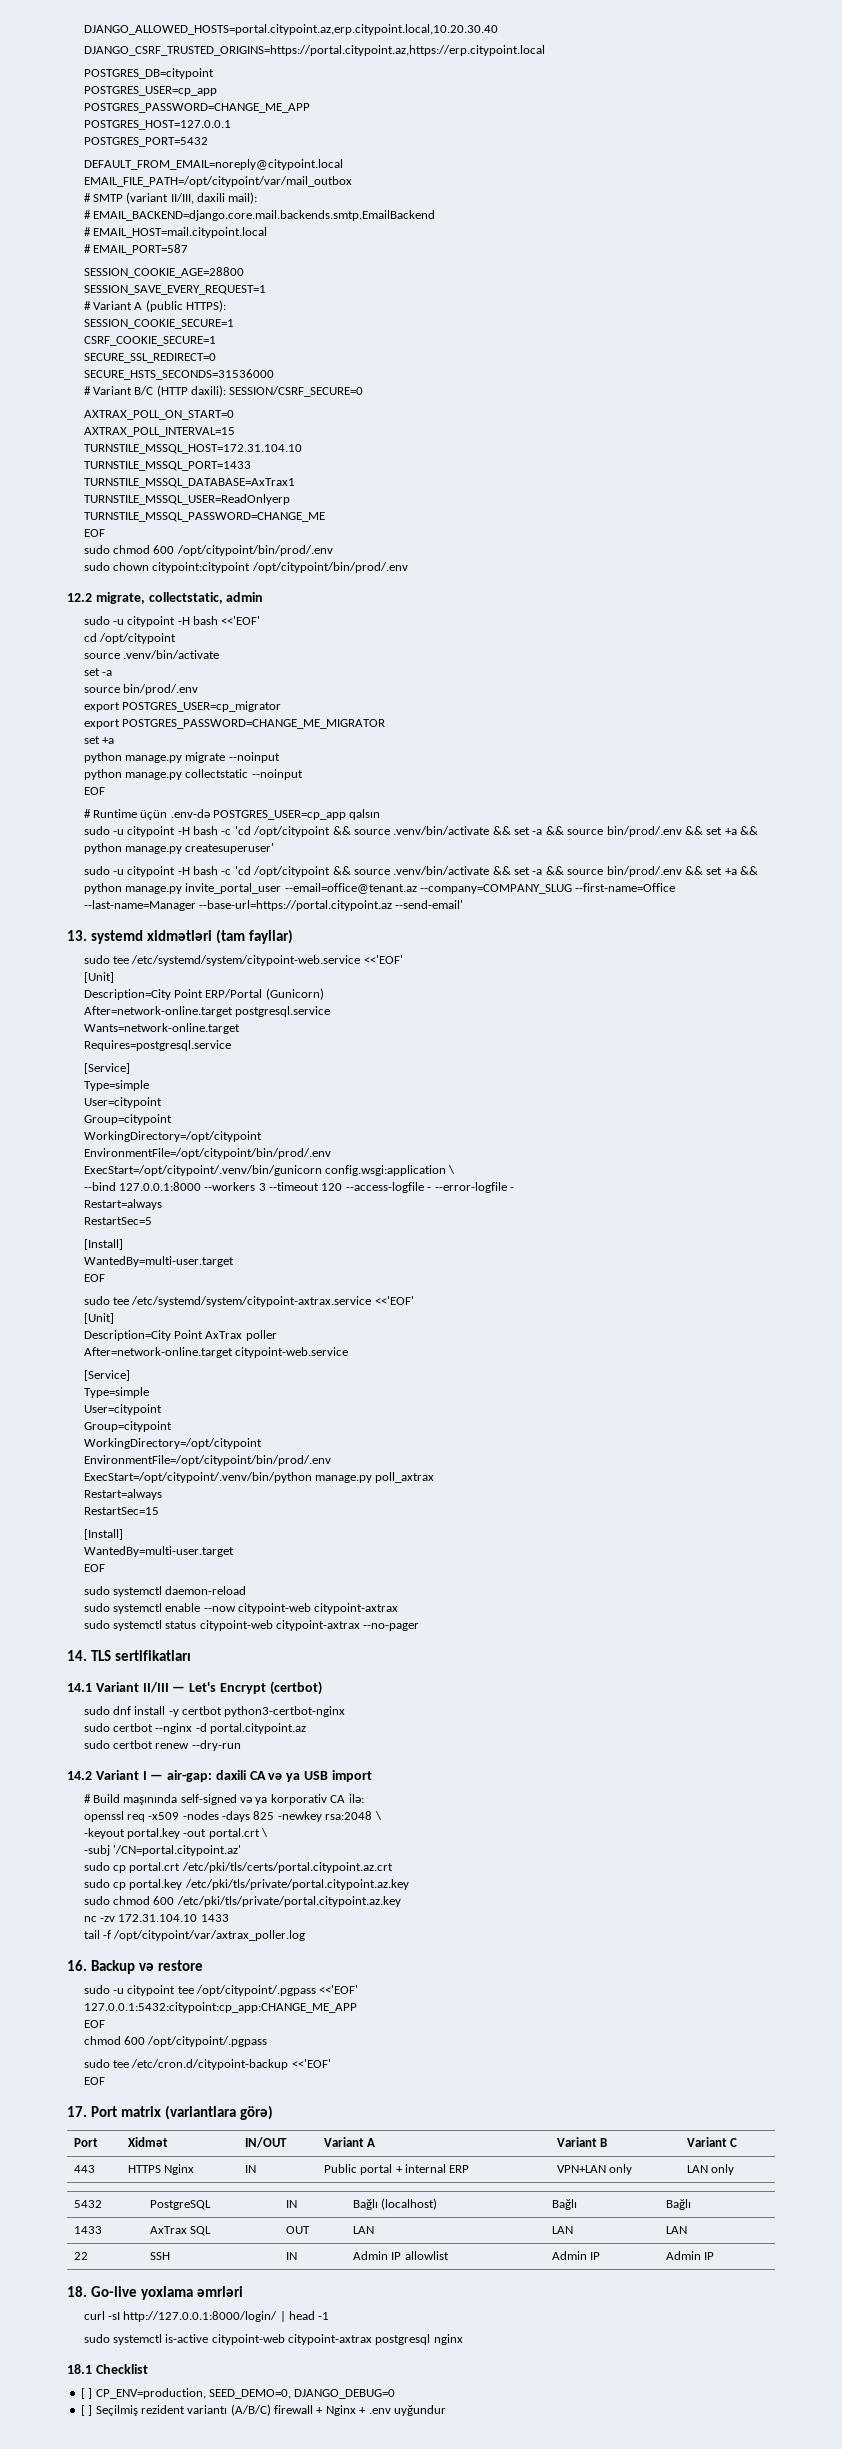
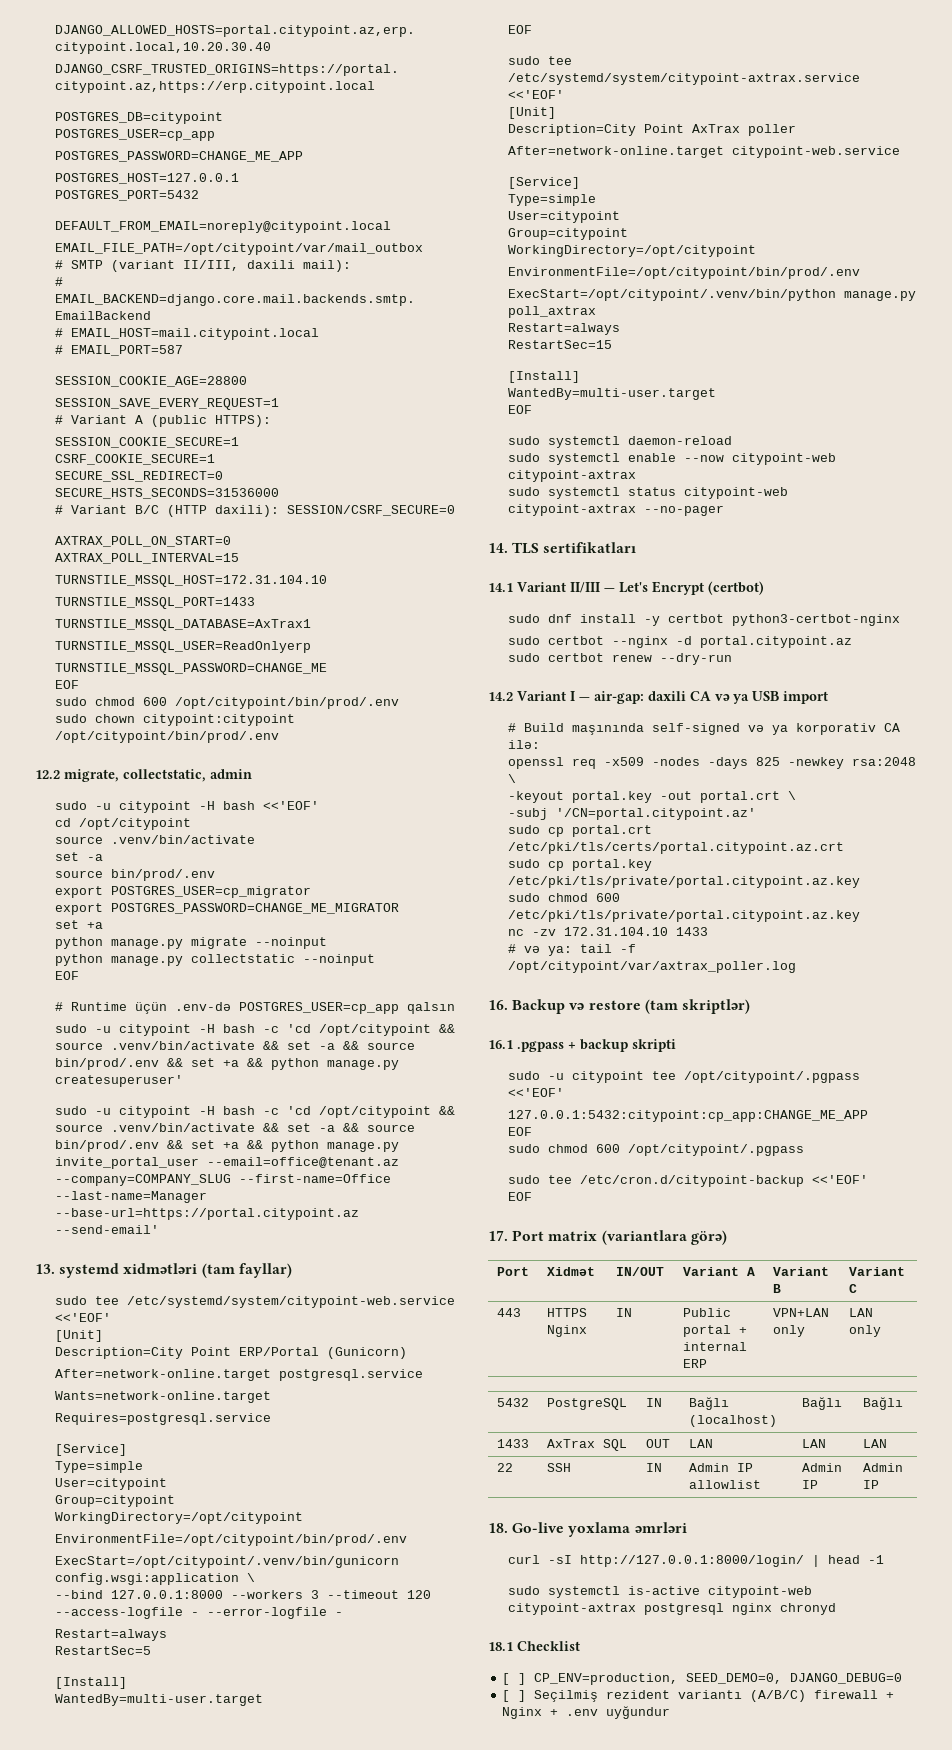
- tail -f /opt/citypoint/var/axtrax_poller.log
+ # və ya: tail -f /opt/citypoint/var/axtrax_poller.log
- 16. Backup və restore
+ 16. Backup və restore (tam skriptlər)
+ 16.1 .pgpass + backup skripti
- chmod 600 /opt/citypoint/.pgpass
+ sudo chmod 600 /opt/citypoint/.pgpass
- sudo systemctl is-active citypoint-web citypoint-axtrax postgresql nginx
+ sudo systemctl is-active citypoint-web citypoint-axtrax postgresql nginx chronyd

